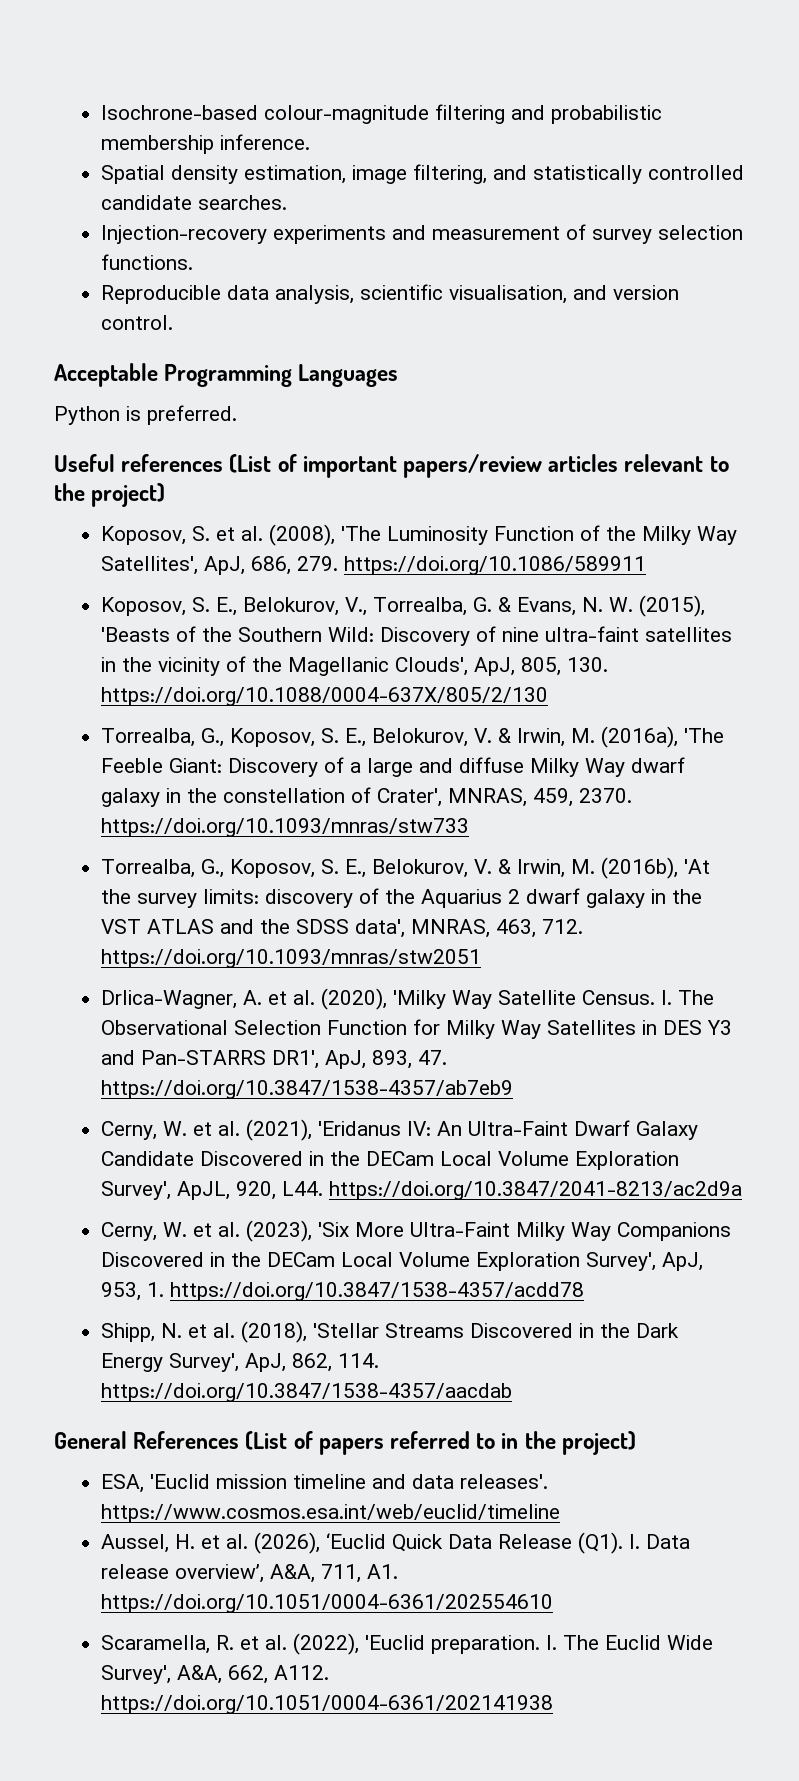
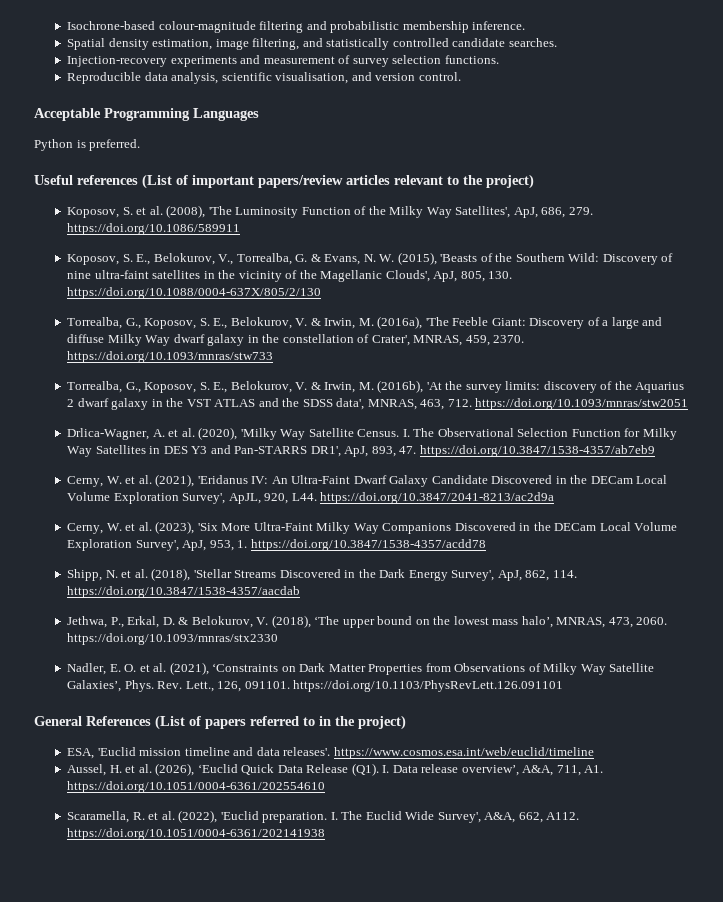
+ Jethwa, P., Erkal, D. & Belokurov, V. (2018), ‘The upper bound on the lowest mass halo’, MNRAS, 473, 2060. https://doi.org/10.1093/mnras/stx2330
+ Nadler, E. O. et al. (2021), ‘Constraints on Dark Matter Properties from Observations of Milky Way Satellite Galaxies’, Phys. Rev. Lett., 126, 091101. https://doi.org/10.1103/PhysRevLett.126.091101

